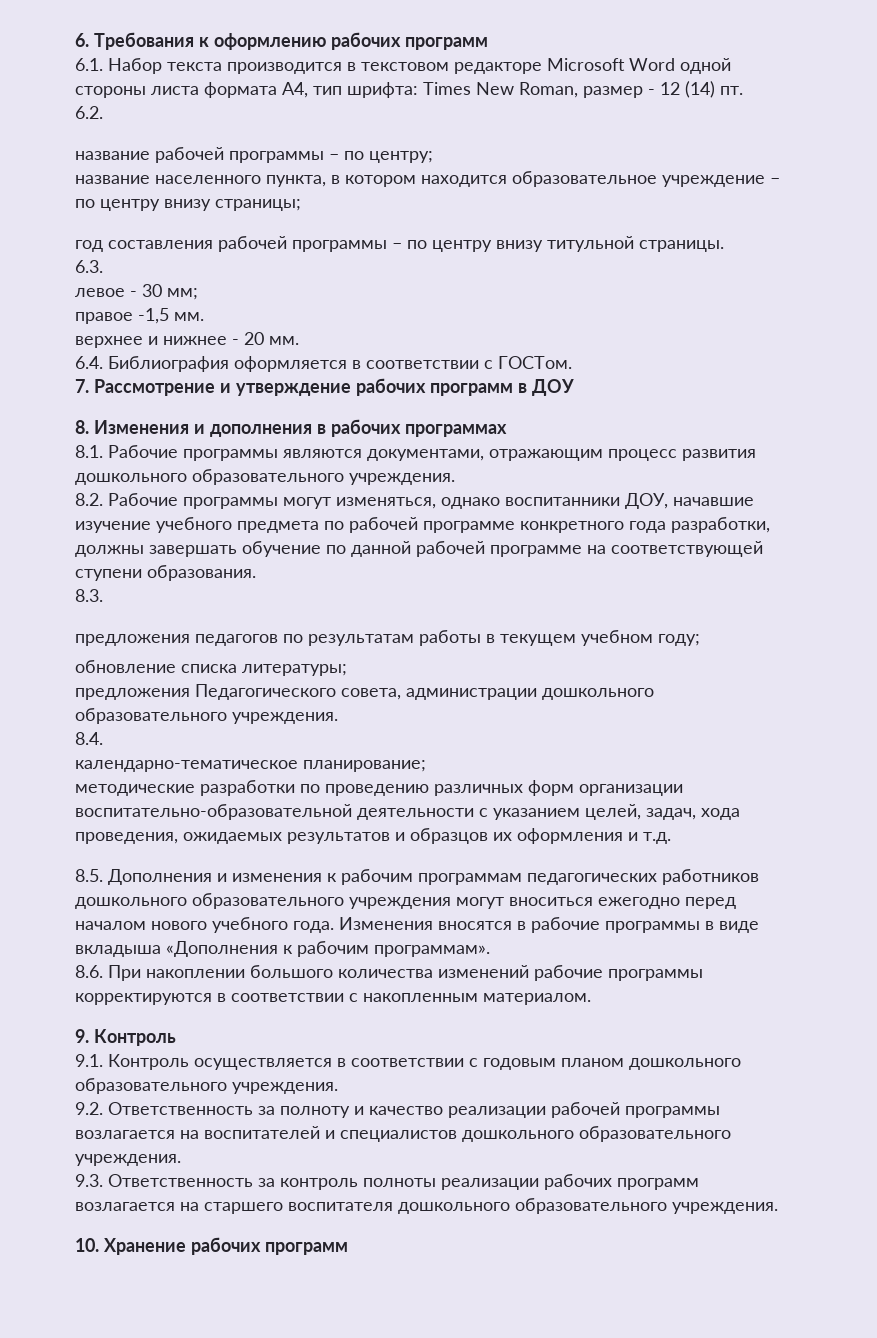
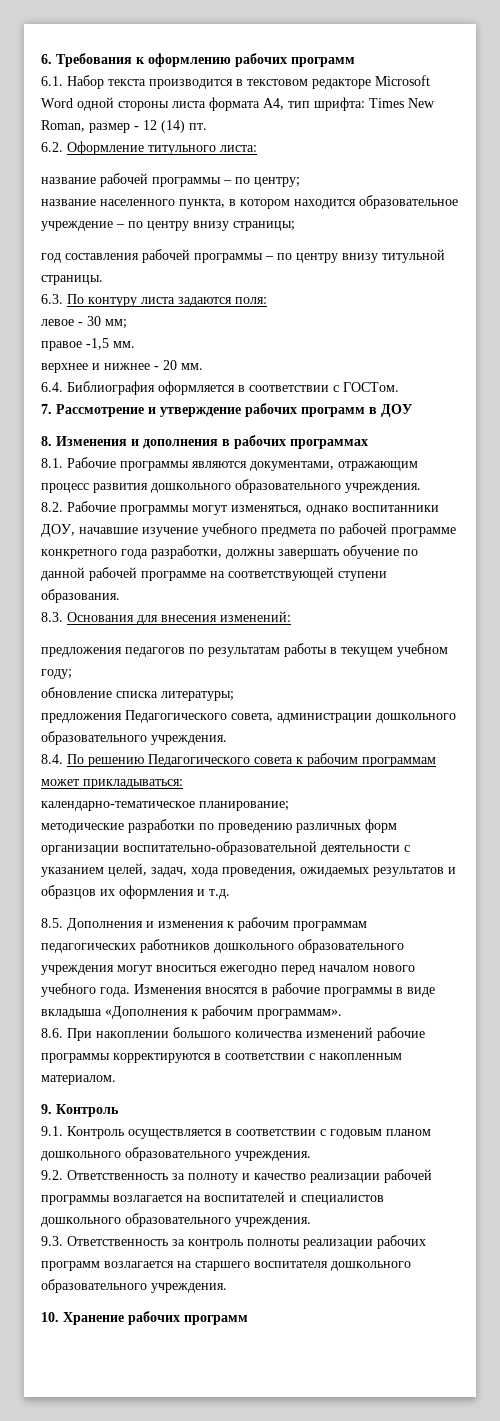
- 6.2.
+ 6.2. Оформление титульного листа:
- 6.3.
+ 6.3. По контуру листа задаются поля:
- 8.3.
+ 8.3. Основания для внесения изменений:
- 8.4.
+ 8.4. По решению Педагогического совета к рабочим программам может прикладываться:

